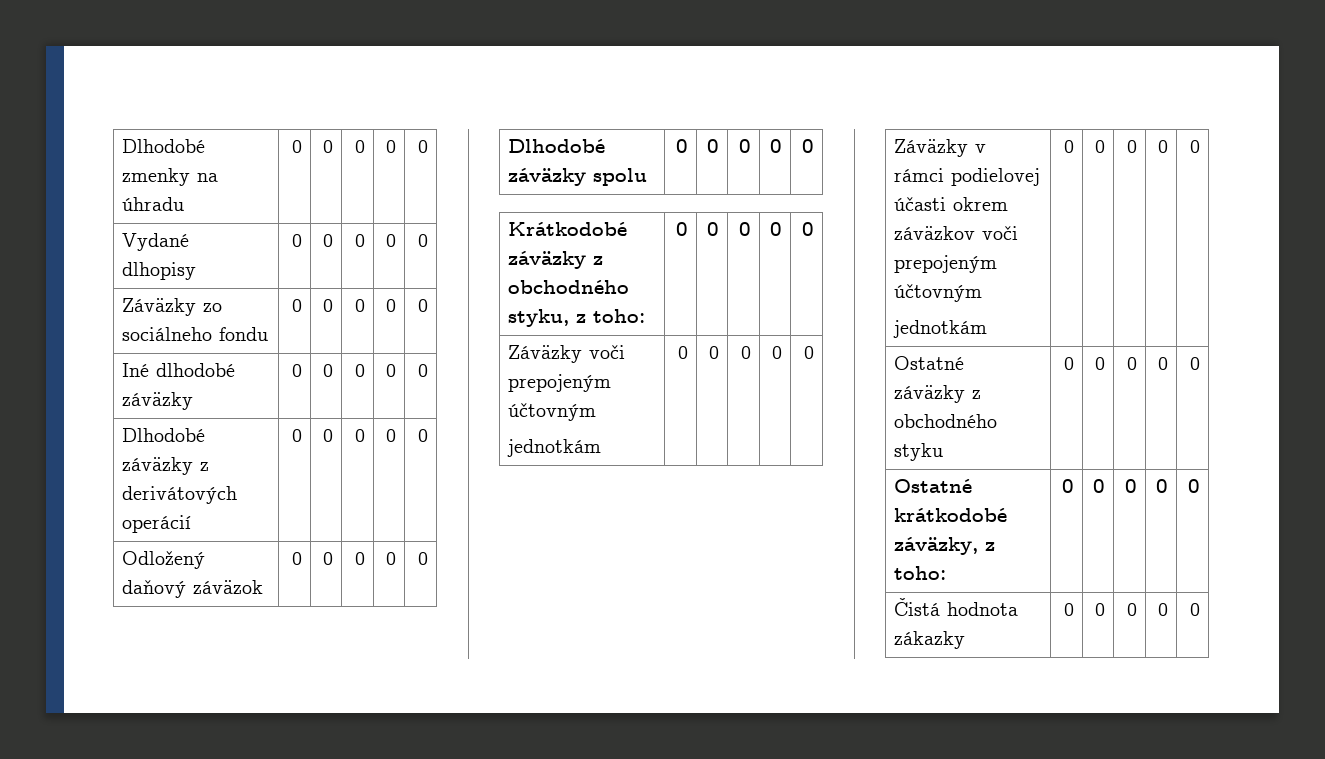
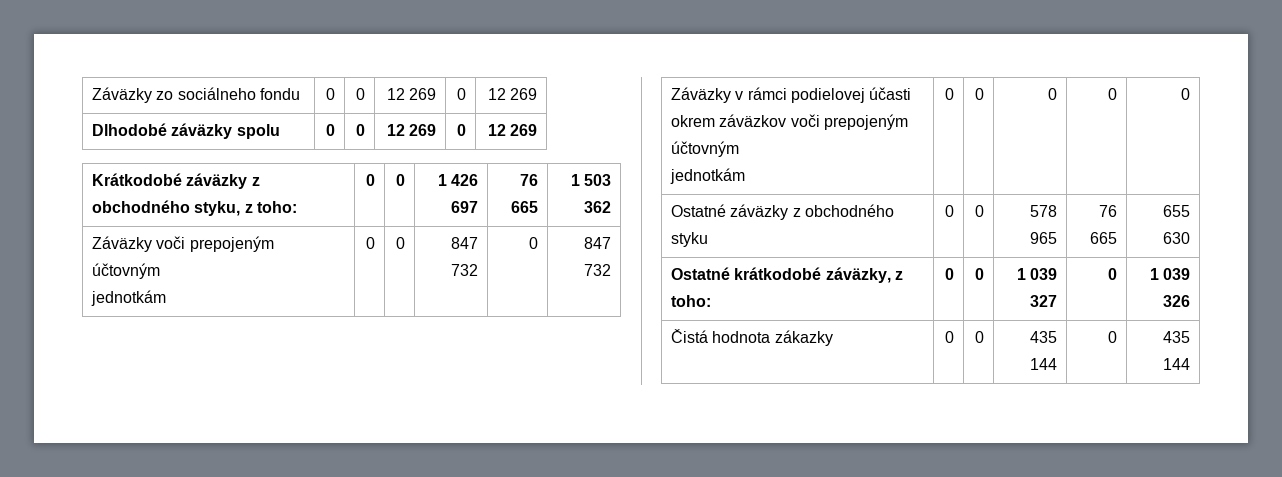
- Dlhodobé zmenky na úhradu | 0 | 0 | 0 | 0 | 0
- Vydané dlhopisy | 0 | 0 | 0 | 0 | 0
- Záväzky zo sociálneho fondu | 0 | 0 | 0 | 0 | 0
- Iné dlhodobé záväzky | 0 | 0 | 0 | 0 | 0
- Dlhodobé záväzky z derivátových operácií | 0 | 0 | 0 | 0 | 0
- Odložený daňový záväzok | 0 | 0 | 0 | 0 | 0
+ Záväzky zo sociálneho fondu | 0 | 0 | 12 269 | 0 | 12 269
- Dlhodobé záväzky spolu | 0 | 0 | 0 | 0 | 0
+ Dlhodobé záväzky spolu | 0 | 0 | 12 269 | 0 | 12 269
- Krátkodobé záväzky z obchodného styku, z toho: | 0 | 0 | 0 | 0 | 0
+ Krátkodobé záväzky z obchodného styku, z toho: | 0 | 0 | 1 426 697 | 76 665 | 1 503 362
  Záväzky voči prepojeným účtovným
- jednotkám | 0 | 0 | 0 | 0 | 0
+ jednotkám | 0 | 0 | 847 732 | 0 | 847 732
- Ostatné záväzky z obchodného styku | 0 | 0 | 0 | 0 | 0
+ Ostatné záväzky z obchodného styku | 0 | 0 | 578 965 | 76 665 | 655 630
- Ostatné krátkodobé záväzky, z toho: | 0 | 0 | 0 | 0 | 0
+ Ostatné krátkodobé záväzky, z toho: | 0 | 0 | 1 039 327 | 0 | 1 039 326
- Čistá hodnota zákazky | 0 | 0 | 0 | 0 | 0
+ Čistá hodnota zákazky | 0 | 0 | 435 144 | 0 | 435 144

